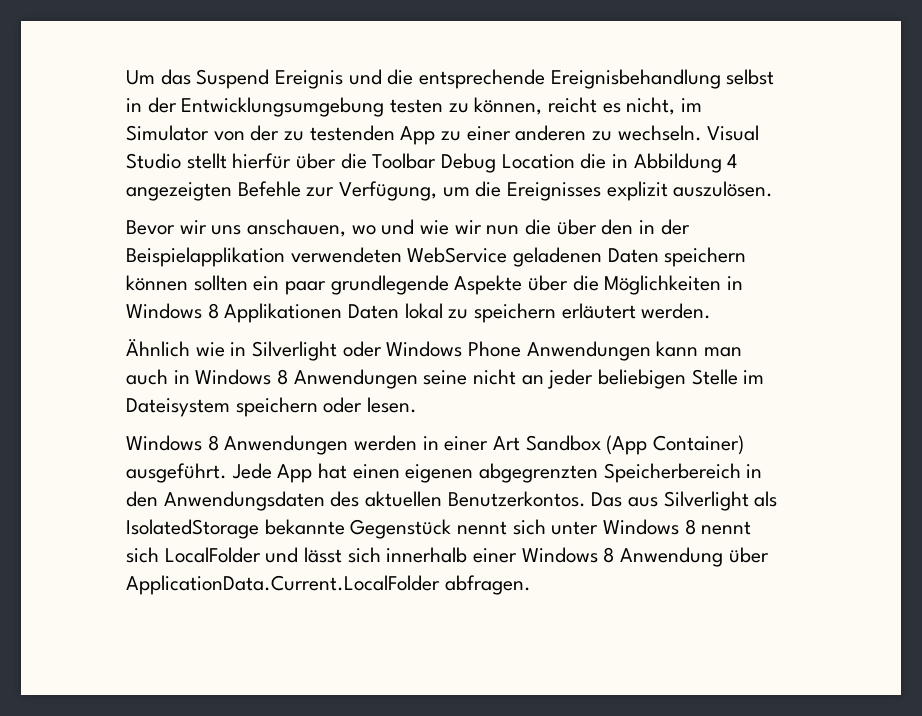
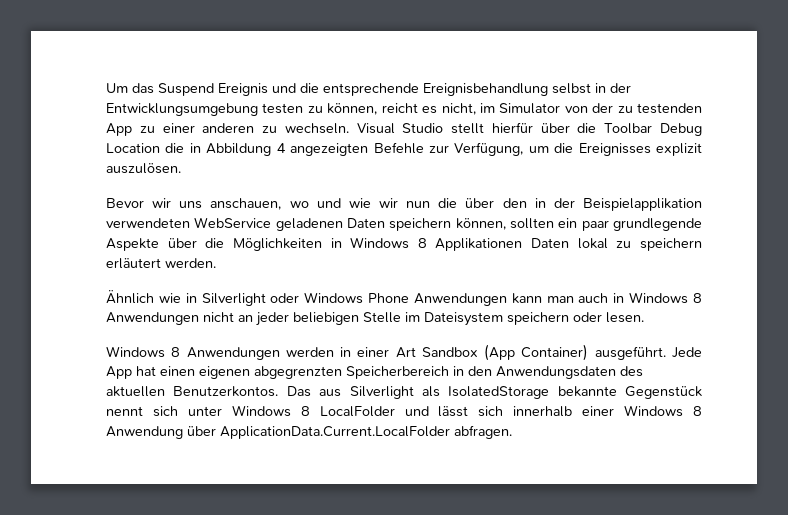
- Bevor wir uns anschauen, wo und wie wir nun die über den in der Beispielapplikation verwendeten WebService geladenen Daten speichern können sollten ein paar grundlegende Aspekte über die Möglichkeiten in Windows 8 Applikationen Daten lokal zu speichern erläutert werden.
+ Bevor wir uns anschauen, wo und wie wir nun die über den in der Beispielapplikation verwendeten WebService geladenen Daten speichern können, sollten ein paar grundlegende Aspekte über die Möglichkeiten in Windows 8 Applikationen Daten lokal zu speichern erläutert werden.
- Ähnlich wie in Silverlight oder Windows Phone Anwendungen kann man auch in Windows 8 Anwendungen seine nicht an jeder beliebigen Stelle im Dateisystem speichern oder lesen.
+ Ähnlich wie in Silverlight oder Windows Phone Anwendungen kann man auch in Windows 8 Anwendungen nicht an jeder beliebigen Stelle im Dateisystem speichern oder lesen.
- Das aus Silverlight als IsolatedStorage bekannte Gegenstück nennt sich unter Windows 8 nennt sich LocalFolder und lässt sich innerhalb einer Windows 8 Anwendung über ApplicationData.Current.LocalFolder abfragen.
+ Das aus Silverlight als IsolatedStorage bekannte Gegenstück nennt sich unter Windows 8 LocalFolder und lässt sich innerhalb einer Windows 8 Anwendung über ApplicationData.Current.LocalFolder abfragen.

